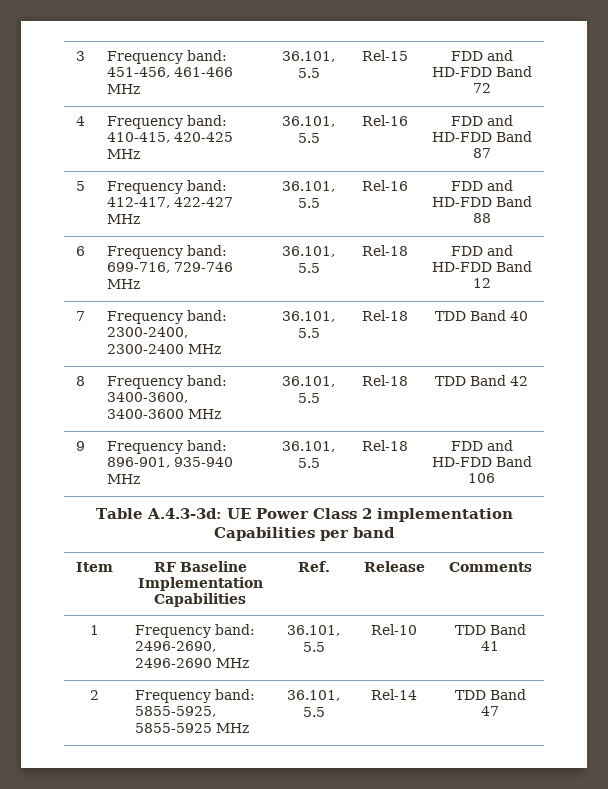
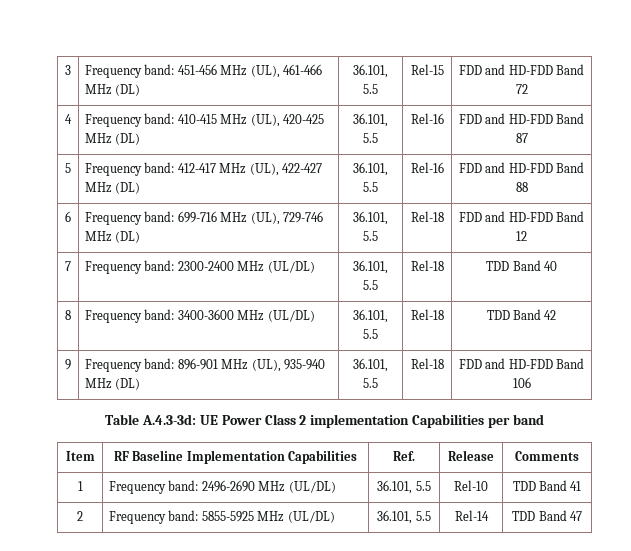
- 3 | Frequency band: 451-456, 461-466 MHz | 36.101, 5.5 | Rel-15 | FDD and HD-FDD Band 72
+ 3 | Frequency band: 451-456 MHz (UL), 461-466 MHz (DL) | 36.101, 5.5 | Rel-15 | FDD and HD-FDD Band 72
- 4 | Frequency band: 410-415, 420-425 MHz | 36.101, 5.5 | Rel-16 | FDD and HD-FDD Band 87
+ 4 | Frequency band: 410-415 MHz (UL), 420-425 MHz (DL) | 36.101, 5.5 | Rel-16 | FDD and HD-FDD Band 87
- 5 | Frequency band: 412-417, 422-427 MHz | 36.101, 5.5 | Rel-16 | FDD and HD-FDD Band 88
+ 5 | Frequency band: 412-417 MHz (UL), 422-427 MHz (DL) | 36.101, 5.5 | Rel-16 | FDD and HD-FDD Band 88
- 6 | Frequency band: 699-716, 729-746 MHz | 36.101, 5.5 | Rel-18 | FDD and HD-FDD Band 12
+ 6 | Frequency band: 699-716 MHz (UL), 729-746 MHz (DL) | 36.101, 5.5 | Rel-18 | FDD and HD-FDD Band 12
- 7 | Frequency band: 2300-2400, 2300-2400 MHz | 36.101, 5.5 | Rel-18 | TDD Band 40
+ 7 | Frequency band: 2300-2400 MHz (UL/DL) | 36.101, 5.5 | Rel-18 | TDD Band 40
- 8 | Frequency band: 3400-3600, 3400-3600 MHz | 36.101, 5.5 | Rel-18 | TDD Band 42
+ 8 | Frequency band: 3400-3600 MHz (UL/DL) | 36.101, 5.5 | Rel-18 | TDD Band 42
- 9 | Frequency band: 896-901, 935-940 MHz | 36.101, 5.5 | Rel-18 | FDD and HD-FDD Band 106
+ 9 | Frequency band: 896-901 MHz (UL), 935-940 MHz (DL) | 36.101, 5.5 | Rel-18 | FDD and HD-FDD Band 106
- 1 | Frequency band: 2496-2690, 2496-2690 MHz | 36.101, 5.5 | Rel-10 | TDD Band 41
+ 1 | Frequency band: 2496-2690 MHz (UL/DL) | 36.101, 5.5 | Rel-10 | TDD Band 41
- 2 | Frequency band: 5855-5925, 5855-5925 MHz | 36.101, 5.5 | Rel-14 | TDD Band 47
+ 2 | Frequency band: 5855-5925 MHz (UL/DL) | 36.101, 5.5 | Rel-14 | TDD Band 47

